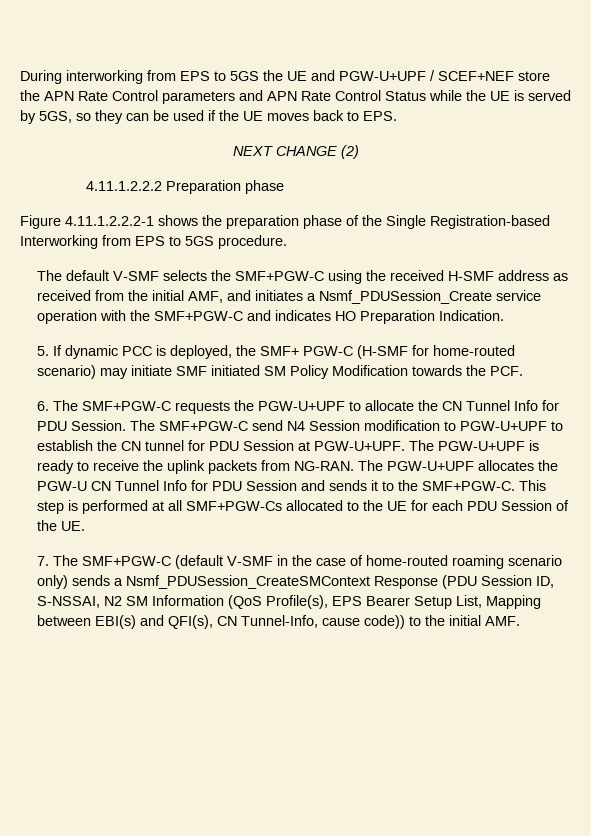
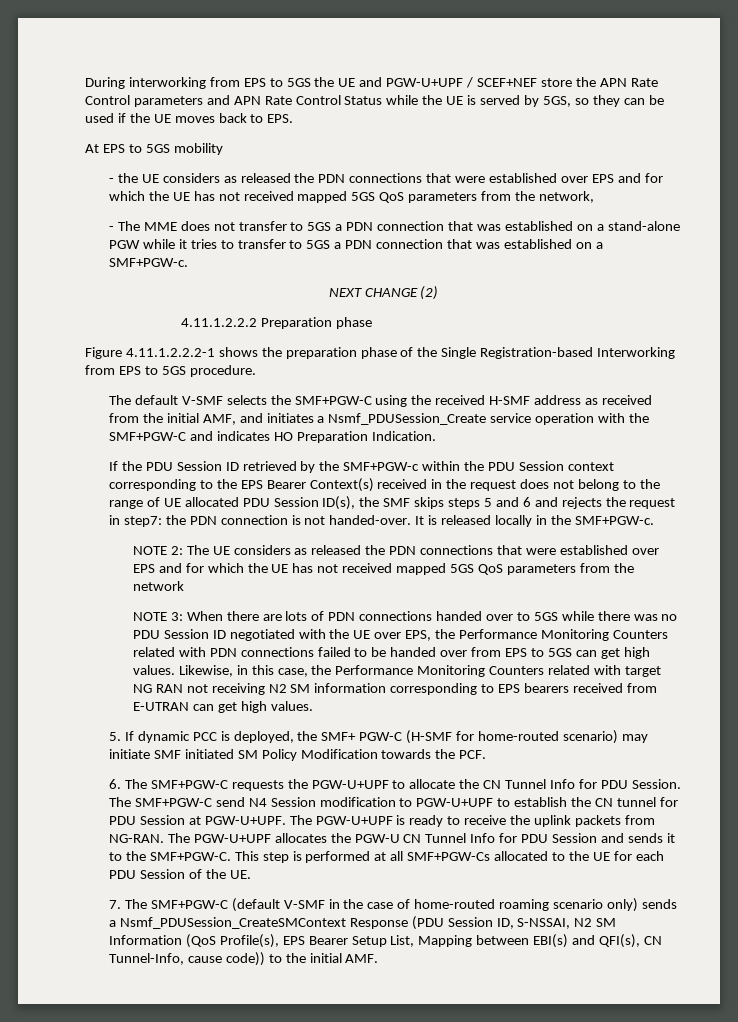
+ At EPS to 5GS mobility
+ - the UE considers as released the PDN connections that were established over EPS and for which the UE has not received mapped 5GS QoS parameters from the network,
+ - The MME does not transfer to 5GS a PDN connection that was established on a stand-alone PGW while it tries to transfer to 5GS a PDN connection that was established on a SMF+PGW-c.
+ If the PDU Session ID retrieved by the SMF+PGW-c within the PDU Session context corresponding to the EPS Bearer Context(s) received in the request does not belong to the range of UE allocated PDU Session ID(s), the SMF skips steps 5 and 6 and rejects the request in step7: the PDN connection is not handed-over. It is released locally in the SMF+PGW-c.
+ NOTE 2: The UE considers as released the PDN connections that were established over EPS and for which the UE has not received mapped 5GS QoS parameters from the network
+ NOTE 3: When there are lots of PDN connections handed over to 5GS while there was no PDU Session ID negotiated with the UE over EPS, the Performance Monitoring Counters related with PDN connections failed to be handed over from EPS to 5GS can get high values. Likewise, in this case, the Performance Monitoring Counters related with target NG RAN not receiving N2 SM information corresponding to EPS bearers received from E-UTRAN can get high values.

